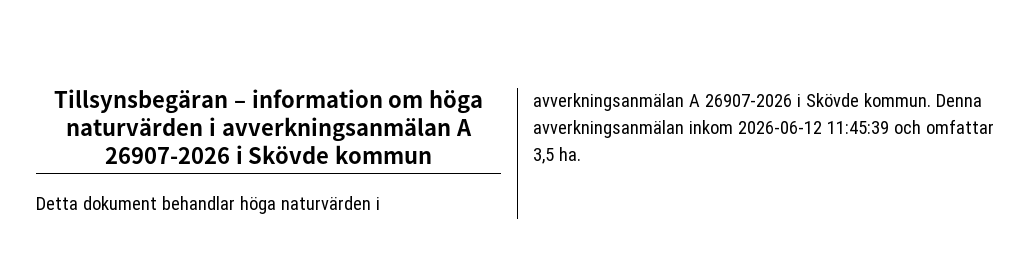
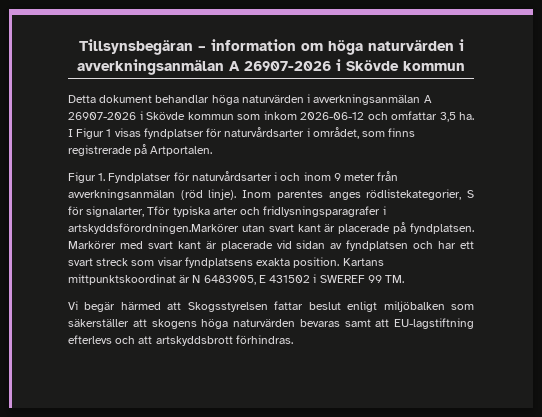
- Detta dokument behandlar höga naturvärden i avverkningsanmälan A 26907-2026 i Skövde kommun. Denna avverkningsanmälan inkom 2026-06-12 11:45:39 och omfattar 3,5 ha.
+ Detta dokument behandlar höga naturvärden i avverkningsanmälan A 26907-2026 i Skövde kommun som inkom 2026-06-12 och omfattar 3,5 ha.
+ I Figur 1 visas fyndplatser för naturvårdsarter i området, som finns registrerade på Artportalen.
+ Figur 1. Fyndplatser för naturvårdsarter i och inom 9 meter från avverkningsanmälan (röd linje). Inom parentes anges rödlistekategorier, S för signalarter, Tför typiska arter och fridlysningsparagrafer i artskyddsförordningen.Markörer utan svart kant är placerade på fyndplatsen. Markörer med svart kant är placerade vid sidan av fyndplatsen och har ett svart streck som visar fyndplatsens exakta position. Kartans mittpunktskoordinat är N 6483905, E 431502 i SWEREF 99 TM.
+ Vi begär härmed att Skogsstyrelsen fattar beslut enligt miljöbalken som säkerställer att skogens höga naturvärden bevaras samt att EU-lagstiftning efterlevs och att artskyddsbrott förhindras.

